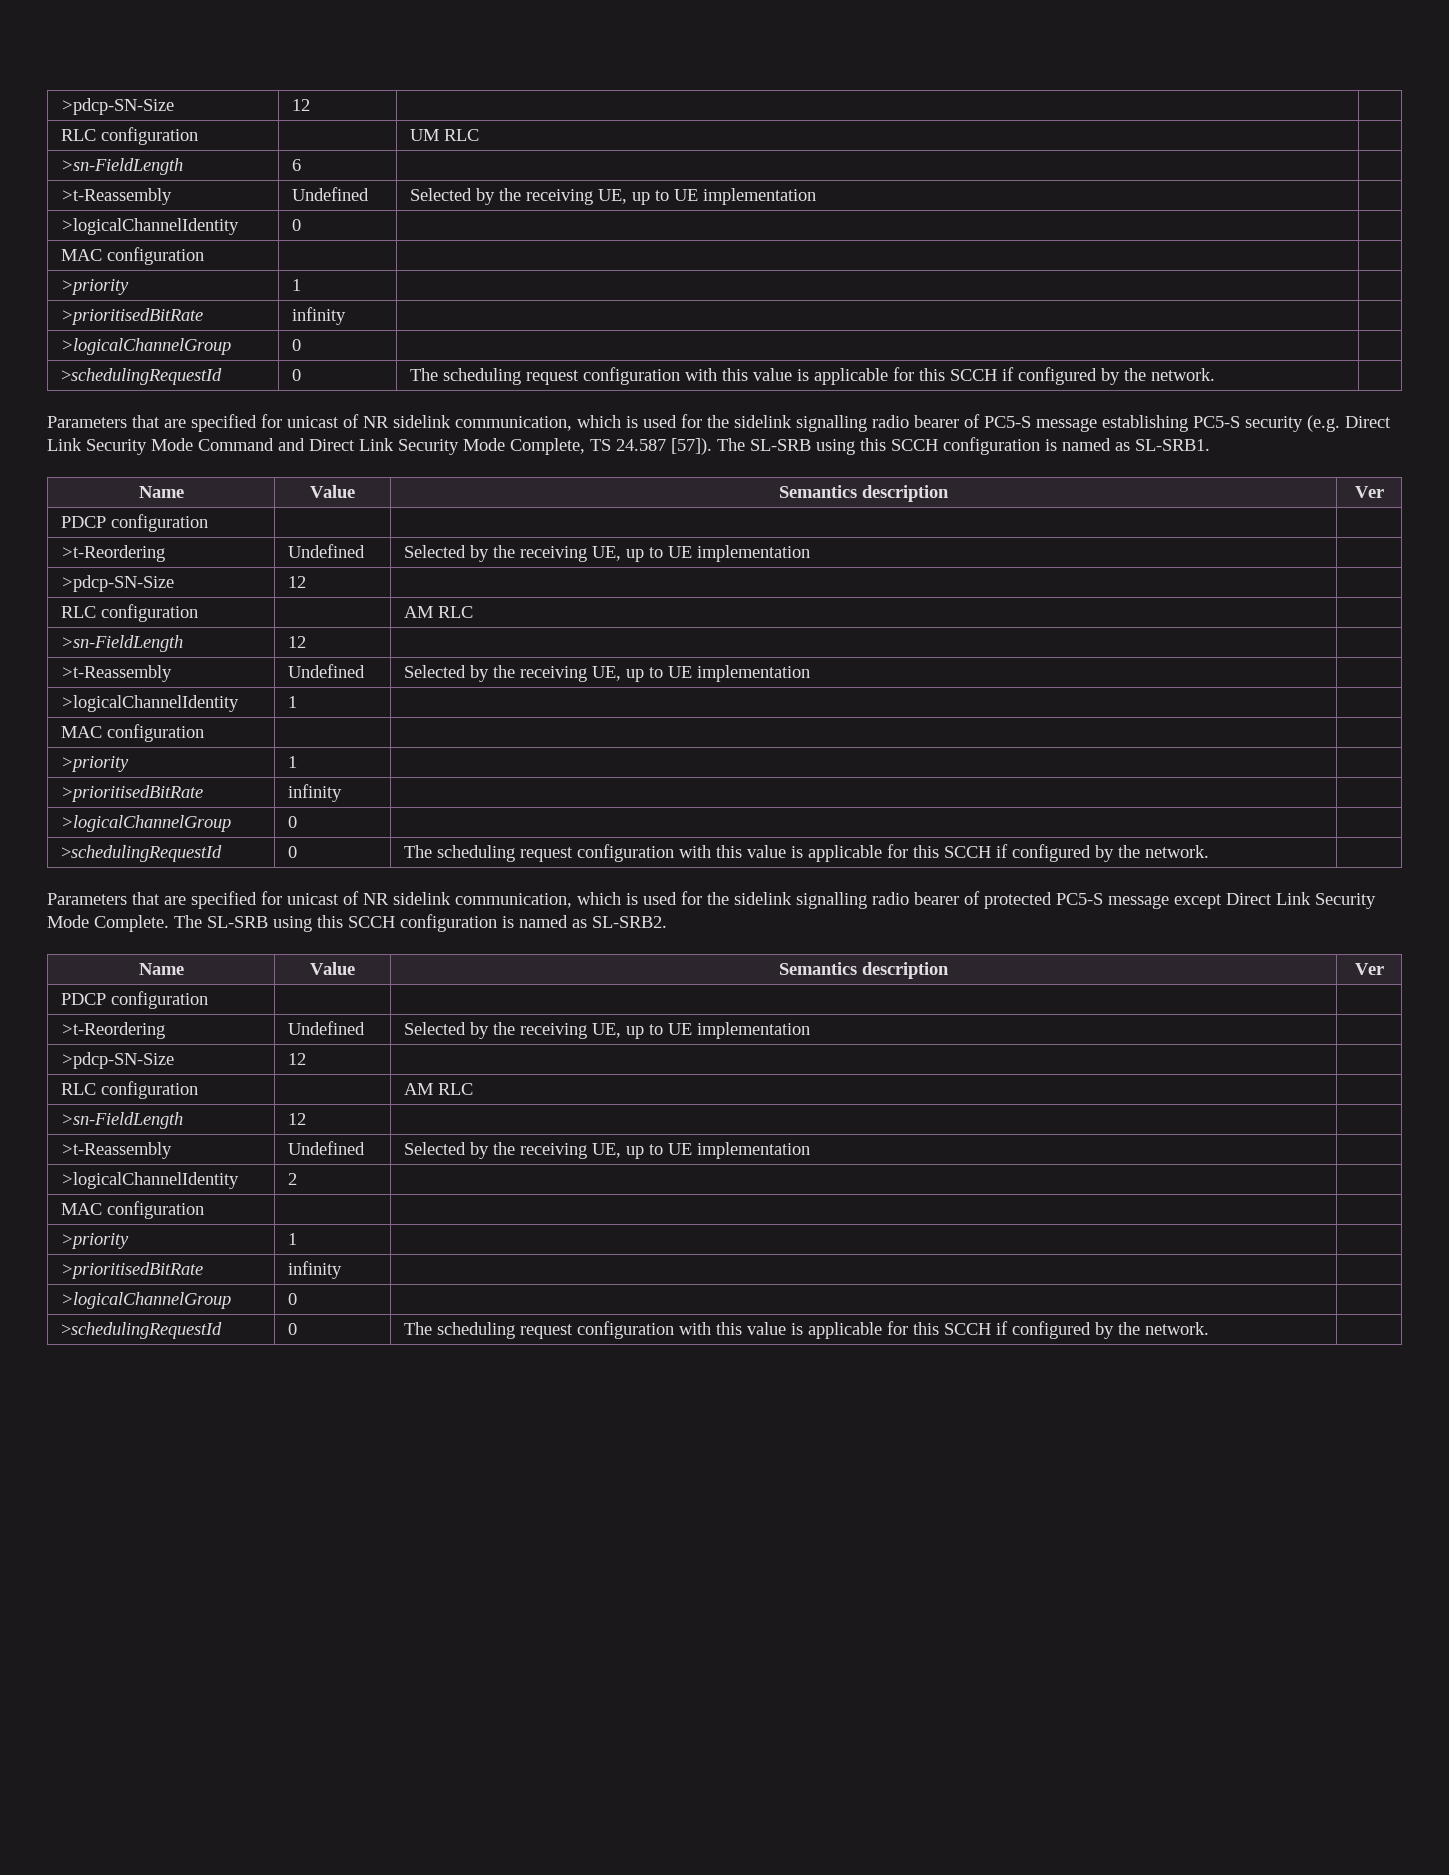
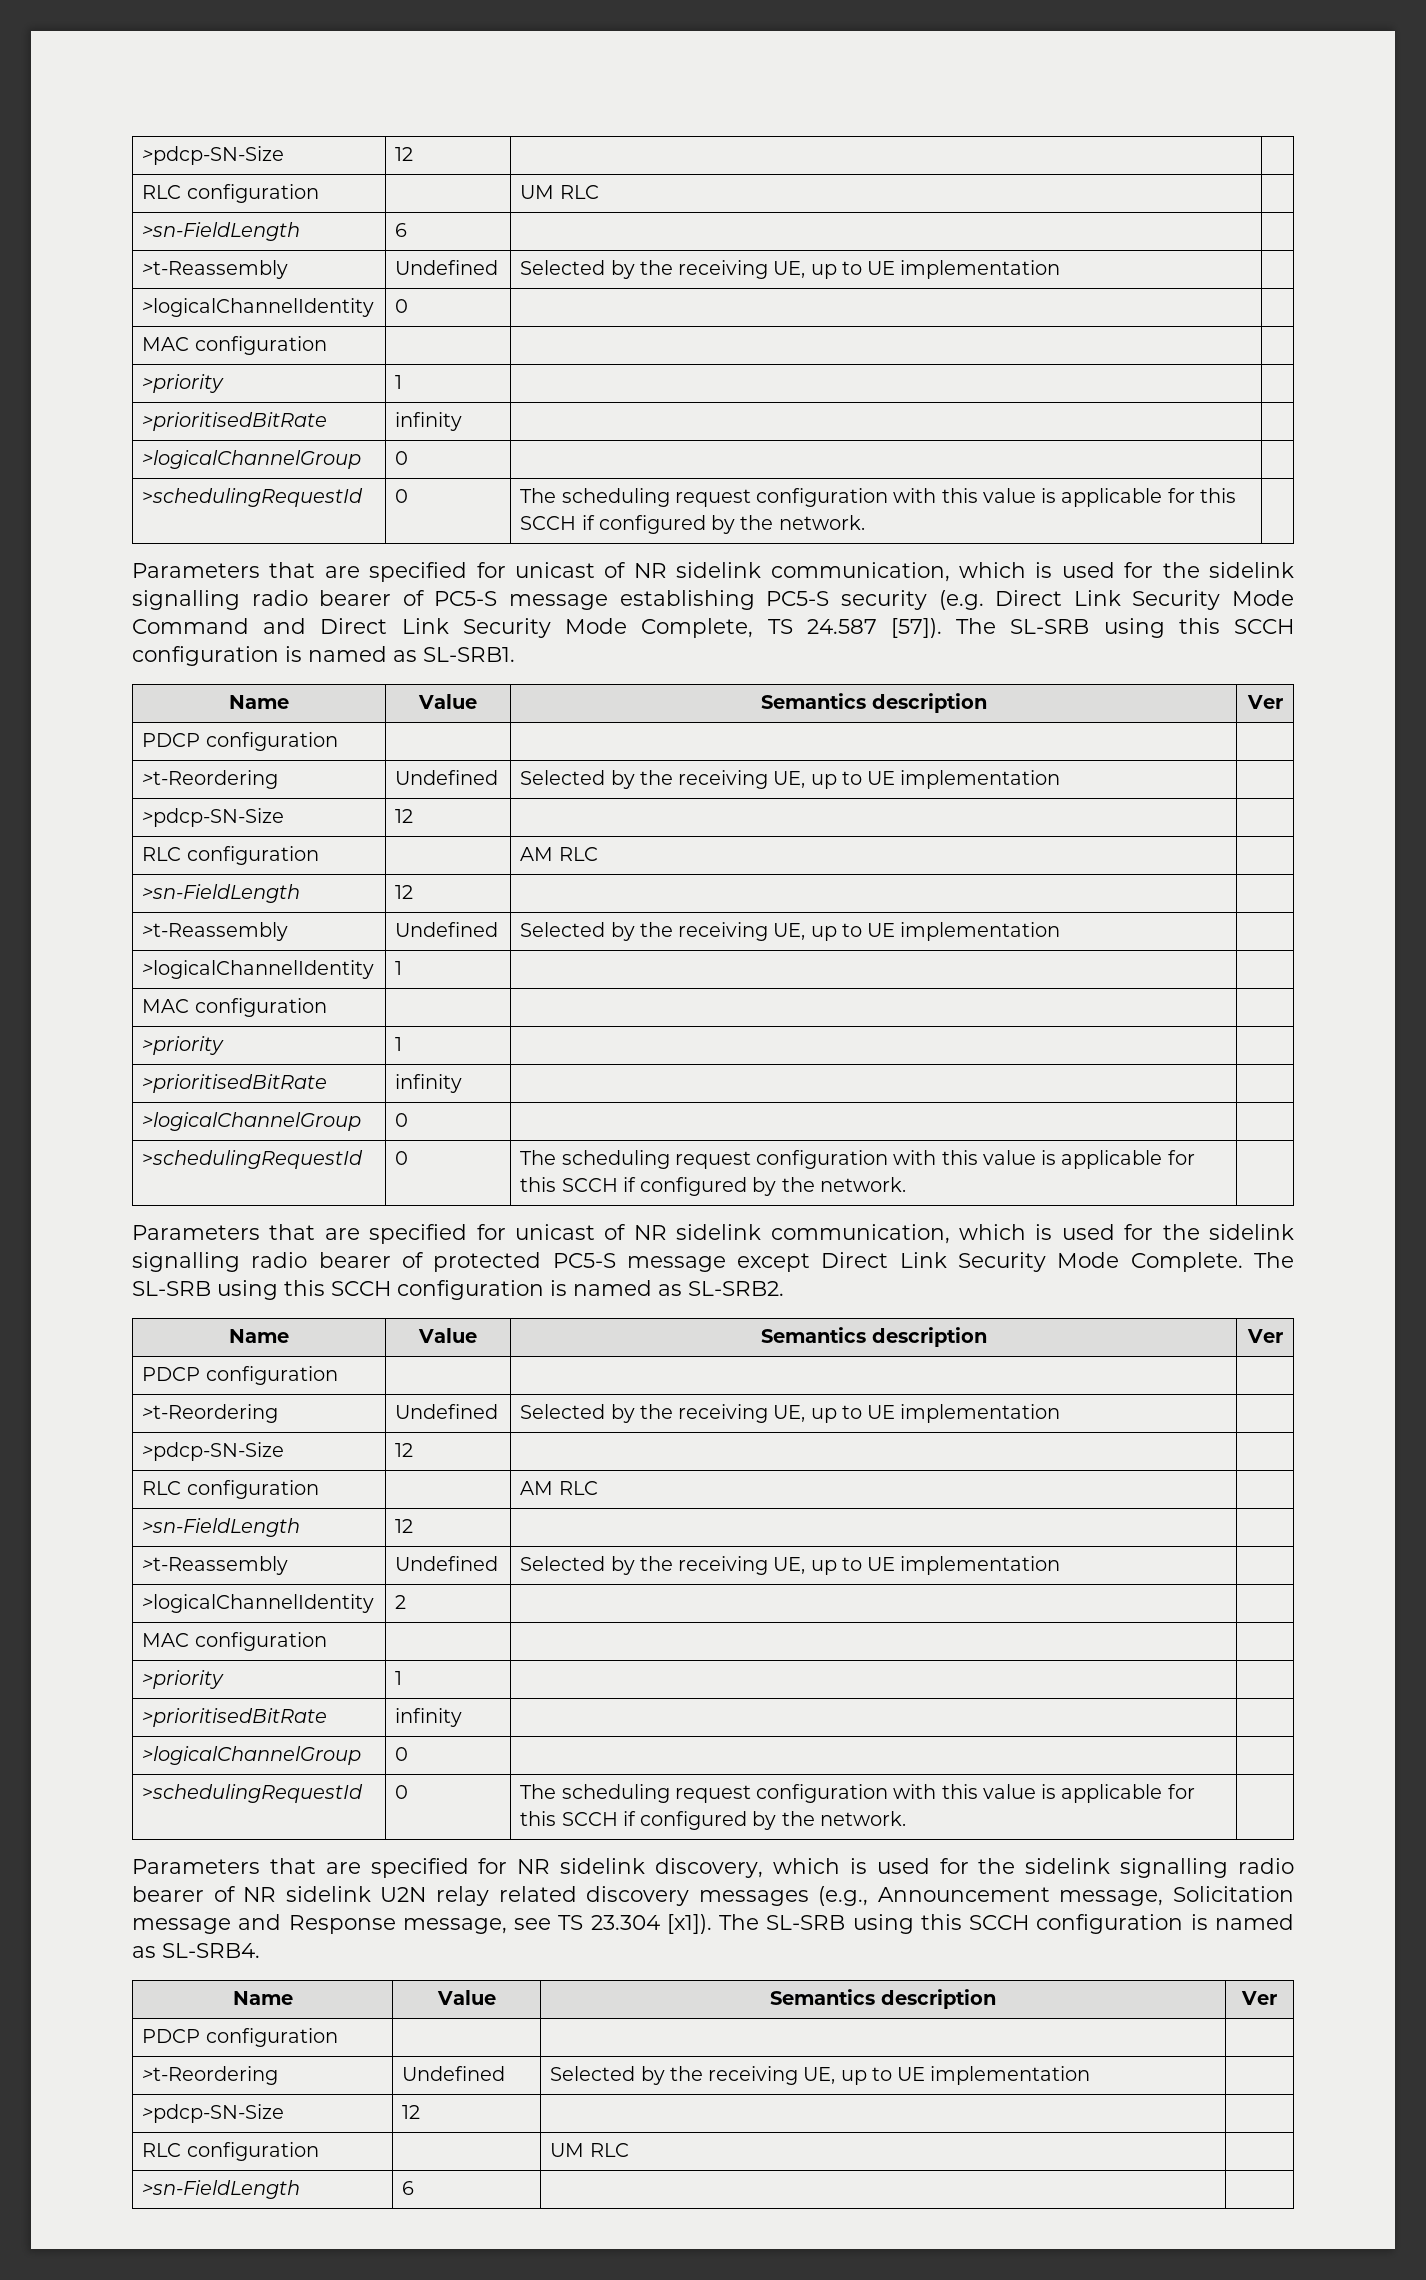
+ Parameters that are specified for NR sidelink discovery, which is used for the sidelink signalling radio bearer of NR sidelink U2N relay related discovery messages (e.g., Announcement message, Solicitation message and Response message, see TS 23.304 [x1]). The SL-SRB using this SCCH configuration is named as SL-SRB4.
+ Name | Value | Semantics description | Ver
+ PDCP configuration | | |
+ >t-Reordering | Undefined | Selected by the receiving UE, up to UE implementation |
+ >pdcp-SN-Size | 12 | |
+ RLC configuration | | UM RLC |
+ >sn-FieldLength | 6 | |

